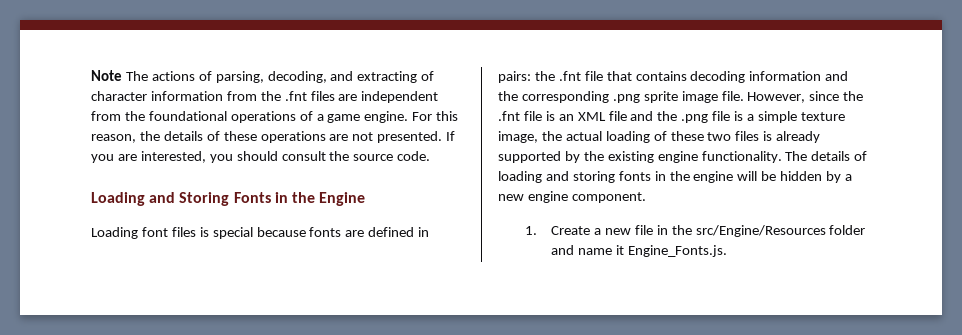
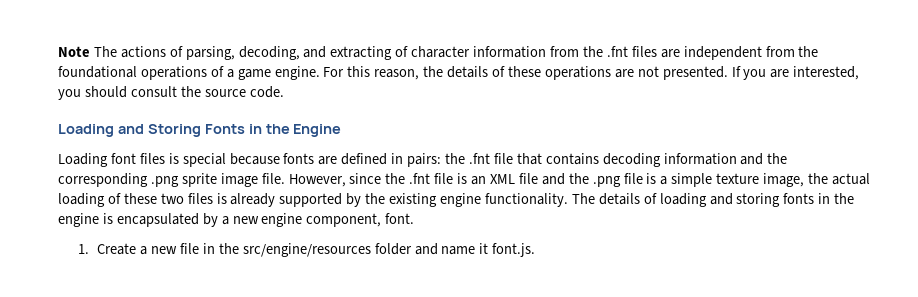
- The details of loading and storing fonts in the engine will be hidden by a new engine component.
+ The details of loading and storing fonts in the engine is encapsulated by a new engine component, font.
- 1. Create a new file in the src/Engine/Resources folder and name it Engine_Fonts.js.
+ 1. Create a new file in the src/engine/resources folder and name it font.js.

